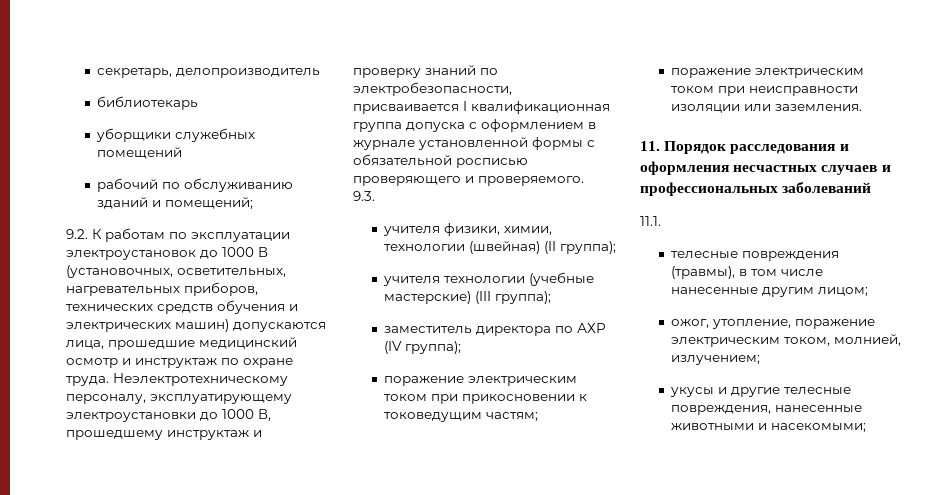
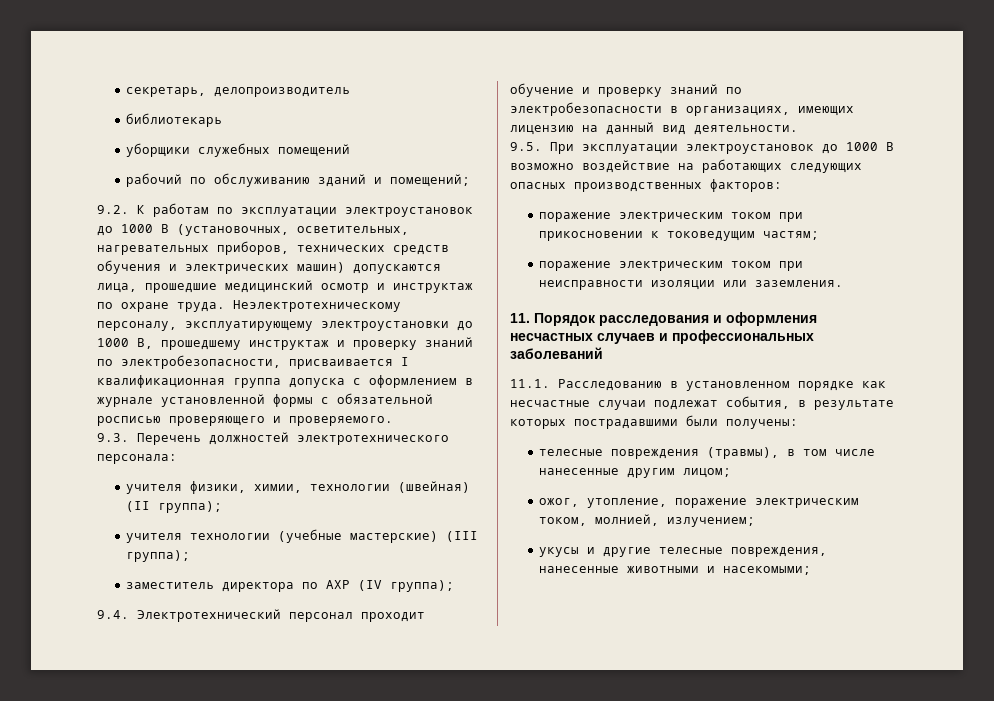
- 9.3.
+ 9.3. Перечень должностей электротехнического персонала:
+ 9.4. Электротехнический персонал проходит обучение и проверку знаний по электробезопасности в организациях, имеющих лицензию на данный вид деятельности.
+ 9.5. При эксплуатации электроустановок до 1000 В возможно воздействие на работающих следующих опасных производственных факторов:
- 11.1.
+ 11.1. Расследованию в установленном порядке как несчастные случаи подлежат события, в результате которых пострадавшими были получены:

